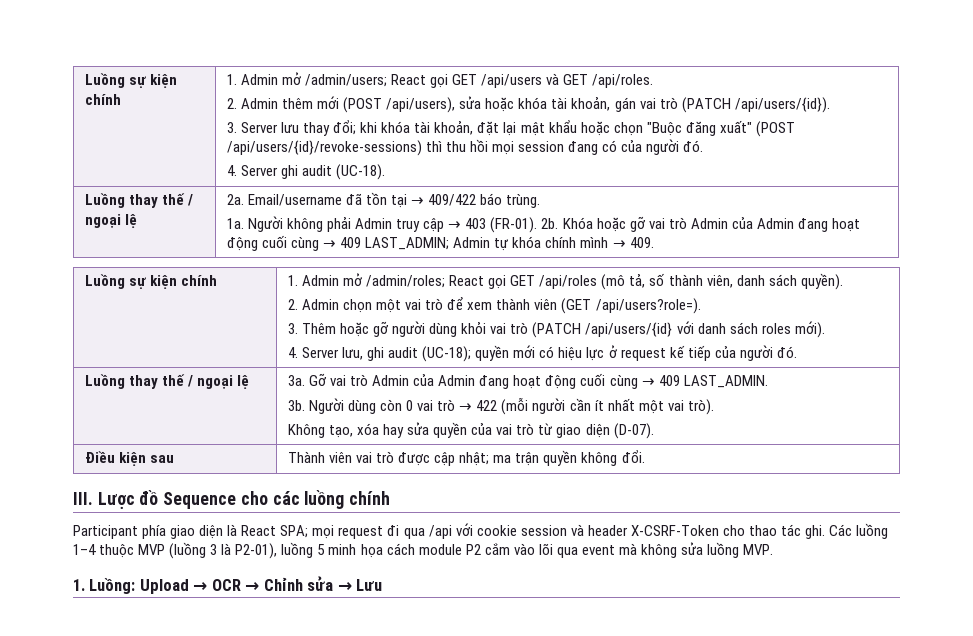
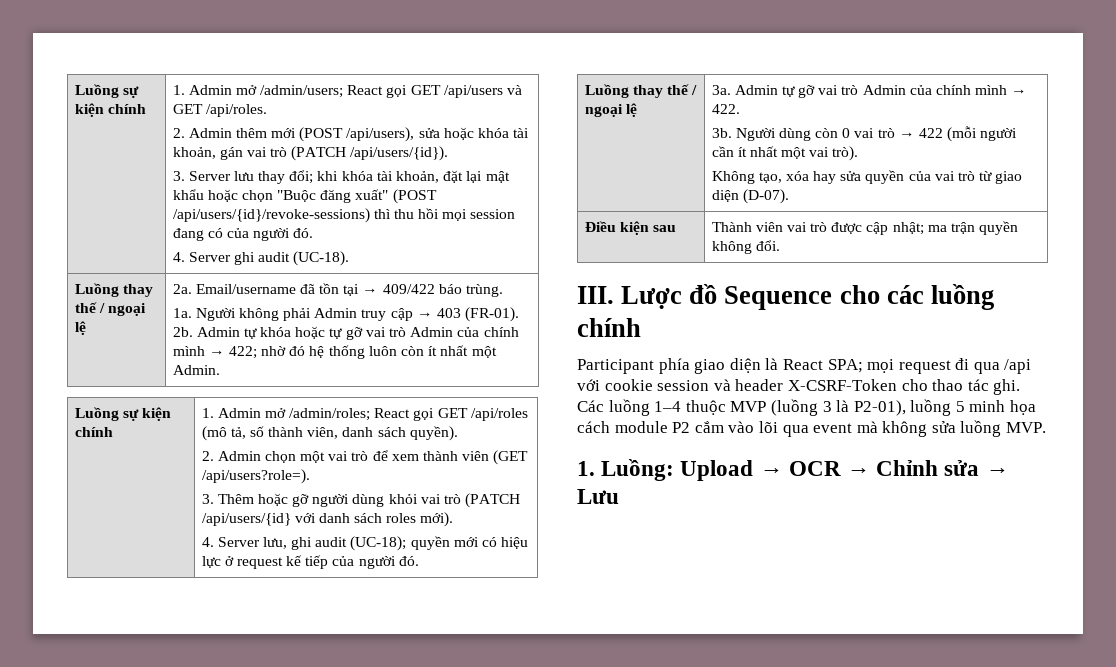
- Khóa hoặc gỡ vai trò Admin của Admin đang hoạt động cuối cùng → 409 LAST_ADMIN; Admin tự khóa chính mình → 409.
+ Admin tự khóa hoặc tự gỡ vai trò Admin của chính mình → 422; nhờ đó hệ thống luôn còn ít nhất một Admin.
- Gỡ vai trò Admin của Admin đang hoạt động cuối cùng → 409 LAST_ADMIN.
+ Admin tự gỡ vai trò Admin của chính mình → 422.

